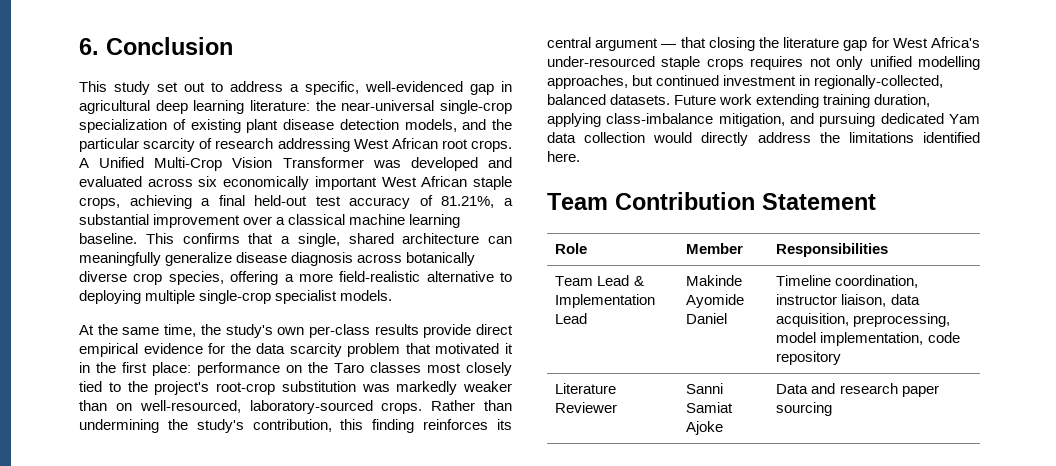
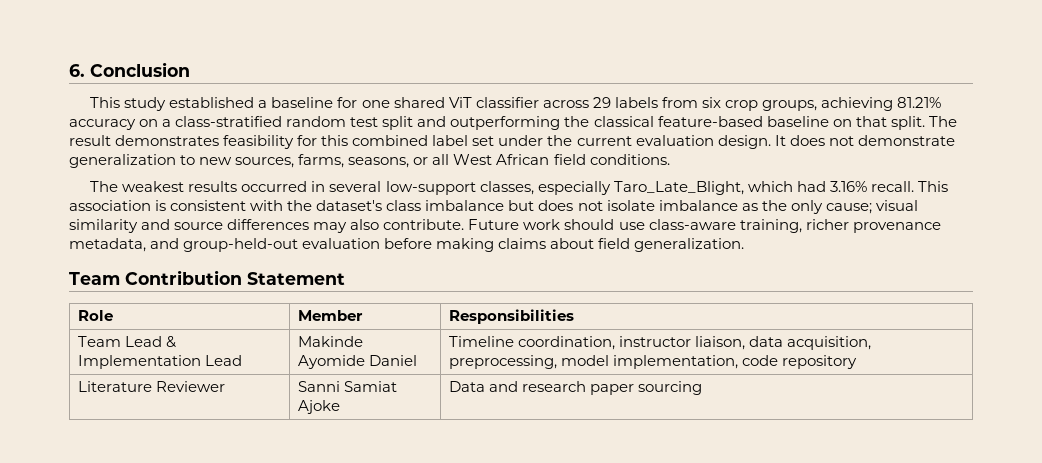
- This study set out to address a specific, well-evidenced gap in agricultural deep learning literature: the near-universal single-crop specialization of existing plant disease detection models, and the particular scarcity of research addressing West African root crops. A Unified Multi-Crop Vision Transformer was developed and evaluated across six economically important West African staple crops, achieving a final held-out test accuracy of 81.21%, a substantial improvement over a classical machine learning baseline. This confirms that a single, shared architecture can meaningfully generalize disease diagnosis across botanically diverse crop species, offering a more field-realistic alternative to deploying multiple single-crop specialist models.
- At the same time, the study's own per-class results provide direct empirical evidence for the data scarcity problem that motivated it in the first place: performance on the Taro classes most closely tied to the project's root-crop substitution was markedly weaker than on well-resourced, laboratory-sourced crops. Rather than undermining the study's contribution, this finding reinforces its central argument — that closing the literature gap for West Africa's under-resourced staple crops requires not only unified modelling approaches, but continued investment in regionally-collected, balanced datasets. Future work extending training duration, applying class-imbalance mitigation, and pursuing dedicated Yam data collection would directly address the limitations identified here.
+ This study established a baseline for one shared ViT classifier across 29 labels from six crop groups, achieving 81.21% accuracy on a class-stratified random test split and outperforming the classical feature-based baseline on that split. The result demonstrates feasibility for this combined label set under the current evaluation design. It does not demonstrate generalization to new sources, farms, seasons, or all West African field conditions.
+ The weakest results occurred in several low-support classes, especially Taro_Late_Blight, which had 3.16% recall. This association is consistent with the dataset's class imbalance but does not isolate imbalance as the only cause; visual similarity and source differences may also contribute. Future work should use class-aware training, richer provenance metadata, and group-held-out evaluation before making claims about field generalization.

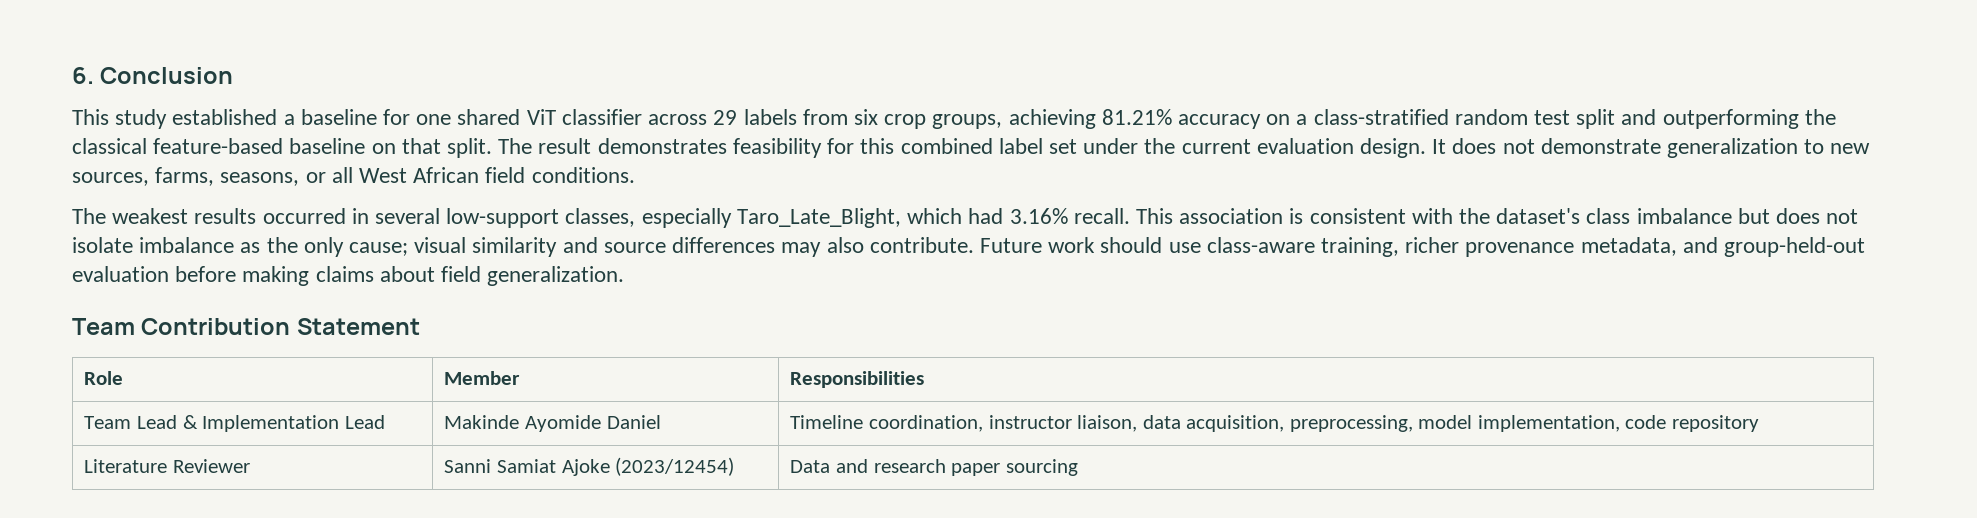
- Literature Reviewer | Sanni Samiat Ajoke | Data and research paper sourcing
+ Literature Reviewer | Sanni Samiat Ajoke (2023/12454) | Data and research paper sourcing

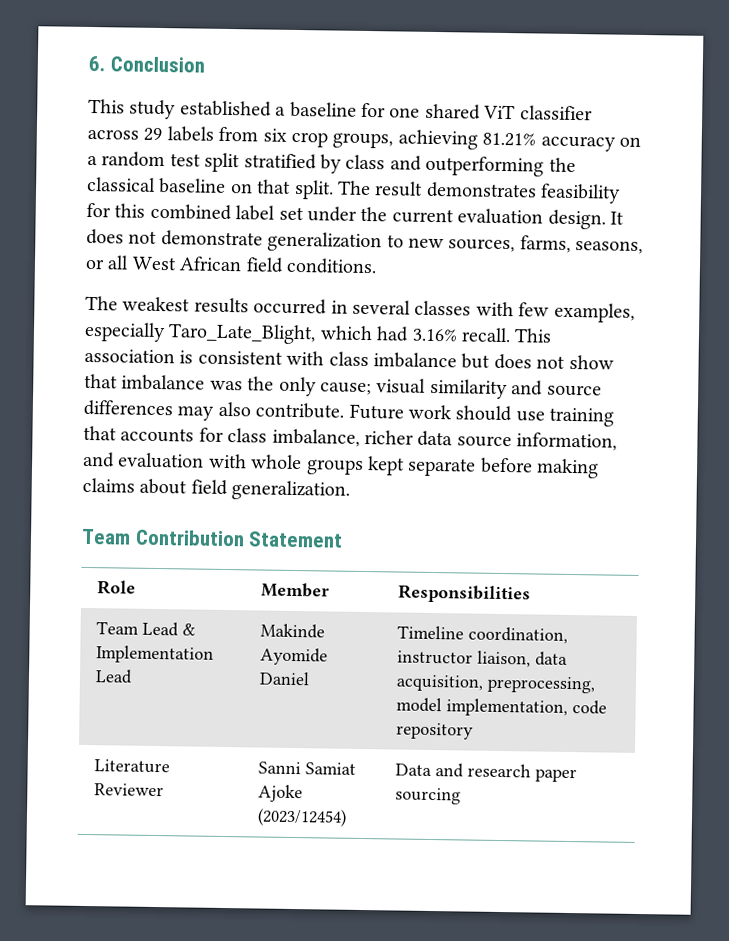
- This study established a baseline for one shared ViT classifier across 29 labels from six crop groups, achieving 81.21% accuracy on a class-stratified random test split and outperforming the classical feature-based baseline on that split.
+ This study established a baseline for one shared ViT classifier across 29 labels from six crop groups, achieving 81.21% accuracy on a random test split stratified by class and outperforming the classical baseline on that split.
- The weakest results occurred in several low-support classes, especially Taro_Late_Blight, which had 3.16% recall.
+ The weakest results occurred in several classes with few examples, especially Taro_Late_Blight, which had 3.16% recall.
- This association is consistent with the dataset's class imbalance but does not isolate imbalance as the only cause; visual similarity and source differences may also contribute.
+ This association is consistent with class imbalance but does not show that imbalance was the only cause; visual similarity and source differences may also contribute.
- Future work should use class-aware training, richer provenance metadata, and group-held-out evaluation before making claims about field generalization.
+ Future work should use training that accounts for class imbalance, richer data source information, and evaluation with whole groups kept separate before making claims about field generalization.

